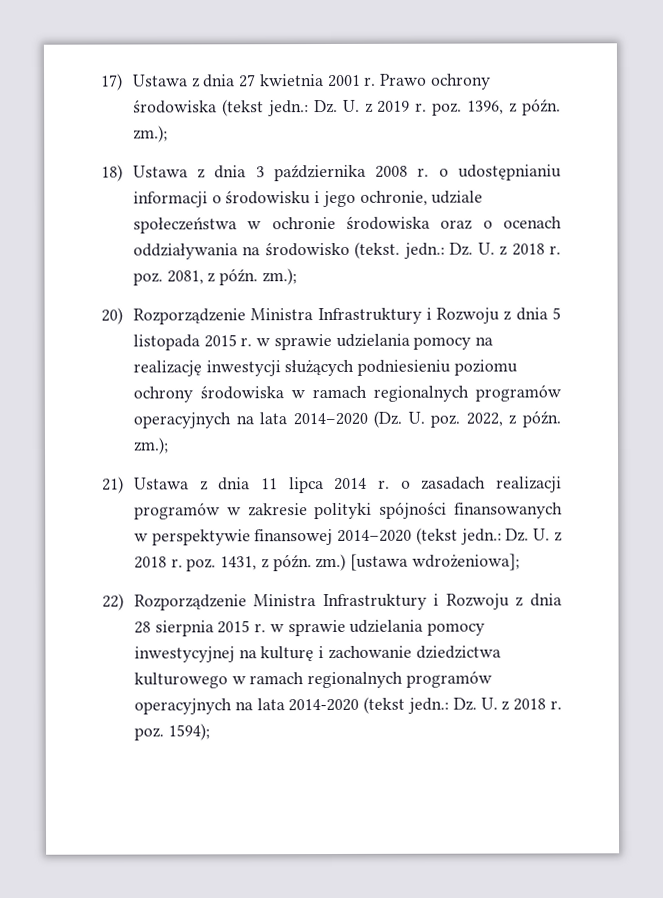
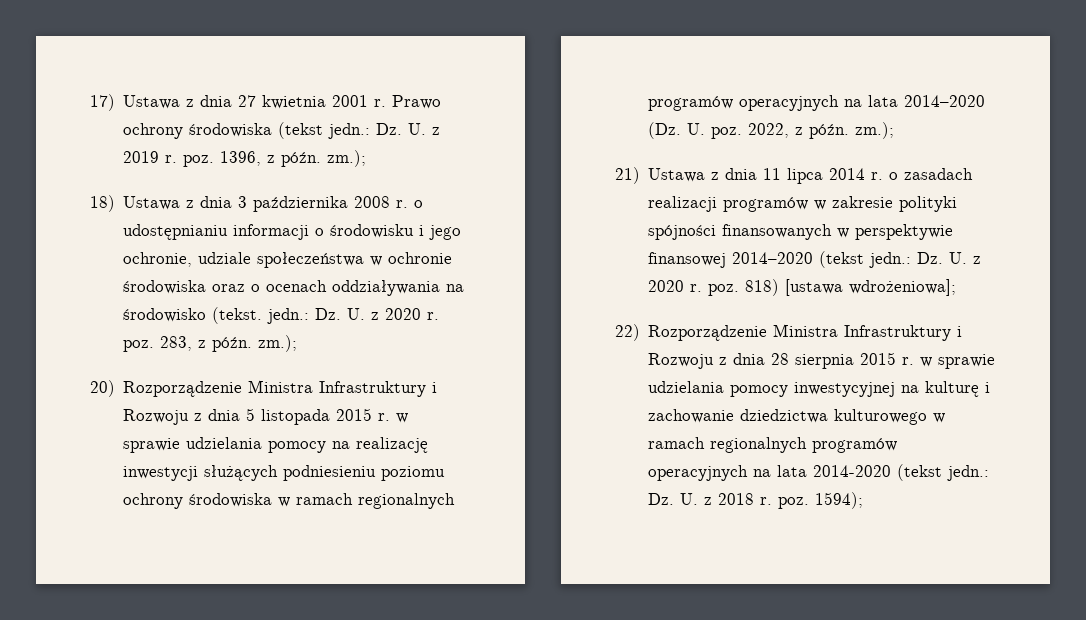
- 18) Ustawa z dnia 3 października 2008 r. o udostępnianiu informacji o środowisku i jego ochronie, udziale społeczeństwa w ochronie środowiska oraz o ocenach oddziaływania na środowisko (tekst. jedn.: Dz. U. z 2018 r. poz. 2081, z późn. zm.);
+ 18) Ustawa z dnia 3 października 2008 r. o udostępnianiu informacji o środowisku i jego ochronie, udziale społeczeństwa w ochronie środowiska oraz o ocenach oddziaływania na środowisko (tekst. jedn.: Dz. U. z 2020 r. poz. 283, z późn. zm.);
- 21) Ustawa z dnia 11 lipca 2014 r. o zasadach realizacji programów w zakresie polityki spójności finansowanych w perspektywie finansowej 2014–2020 (tekst jedn.: Dz. U. z 2018 r. poz. 1431, z późn. zm.) [ustawa wdrożeniowa];
+ 21) Ustawa z dnia 11 lipca 2014 r. o zasadach realizacji programów w zakresie polityki spójności finansowanych w perspektywie finansowej 2014–2020 (tekst jedn.: Dz. U. z 2020 r. poz. 818) [ustawa wdrożeniowa];

